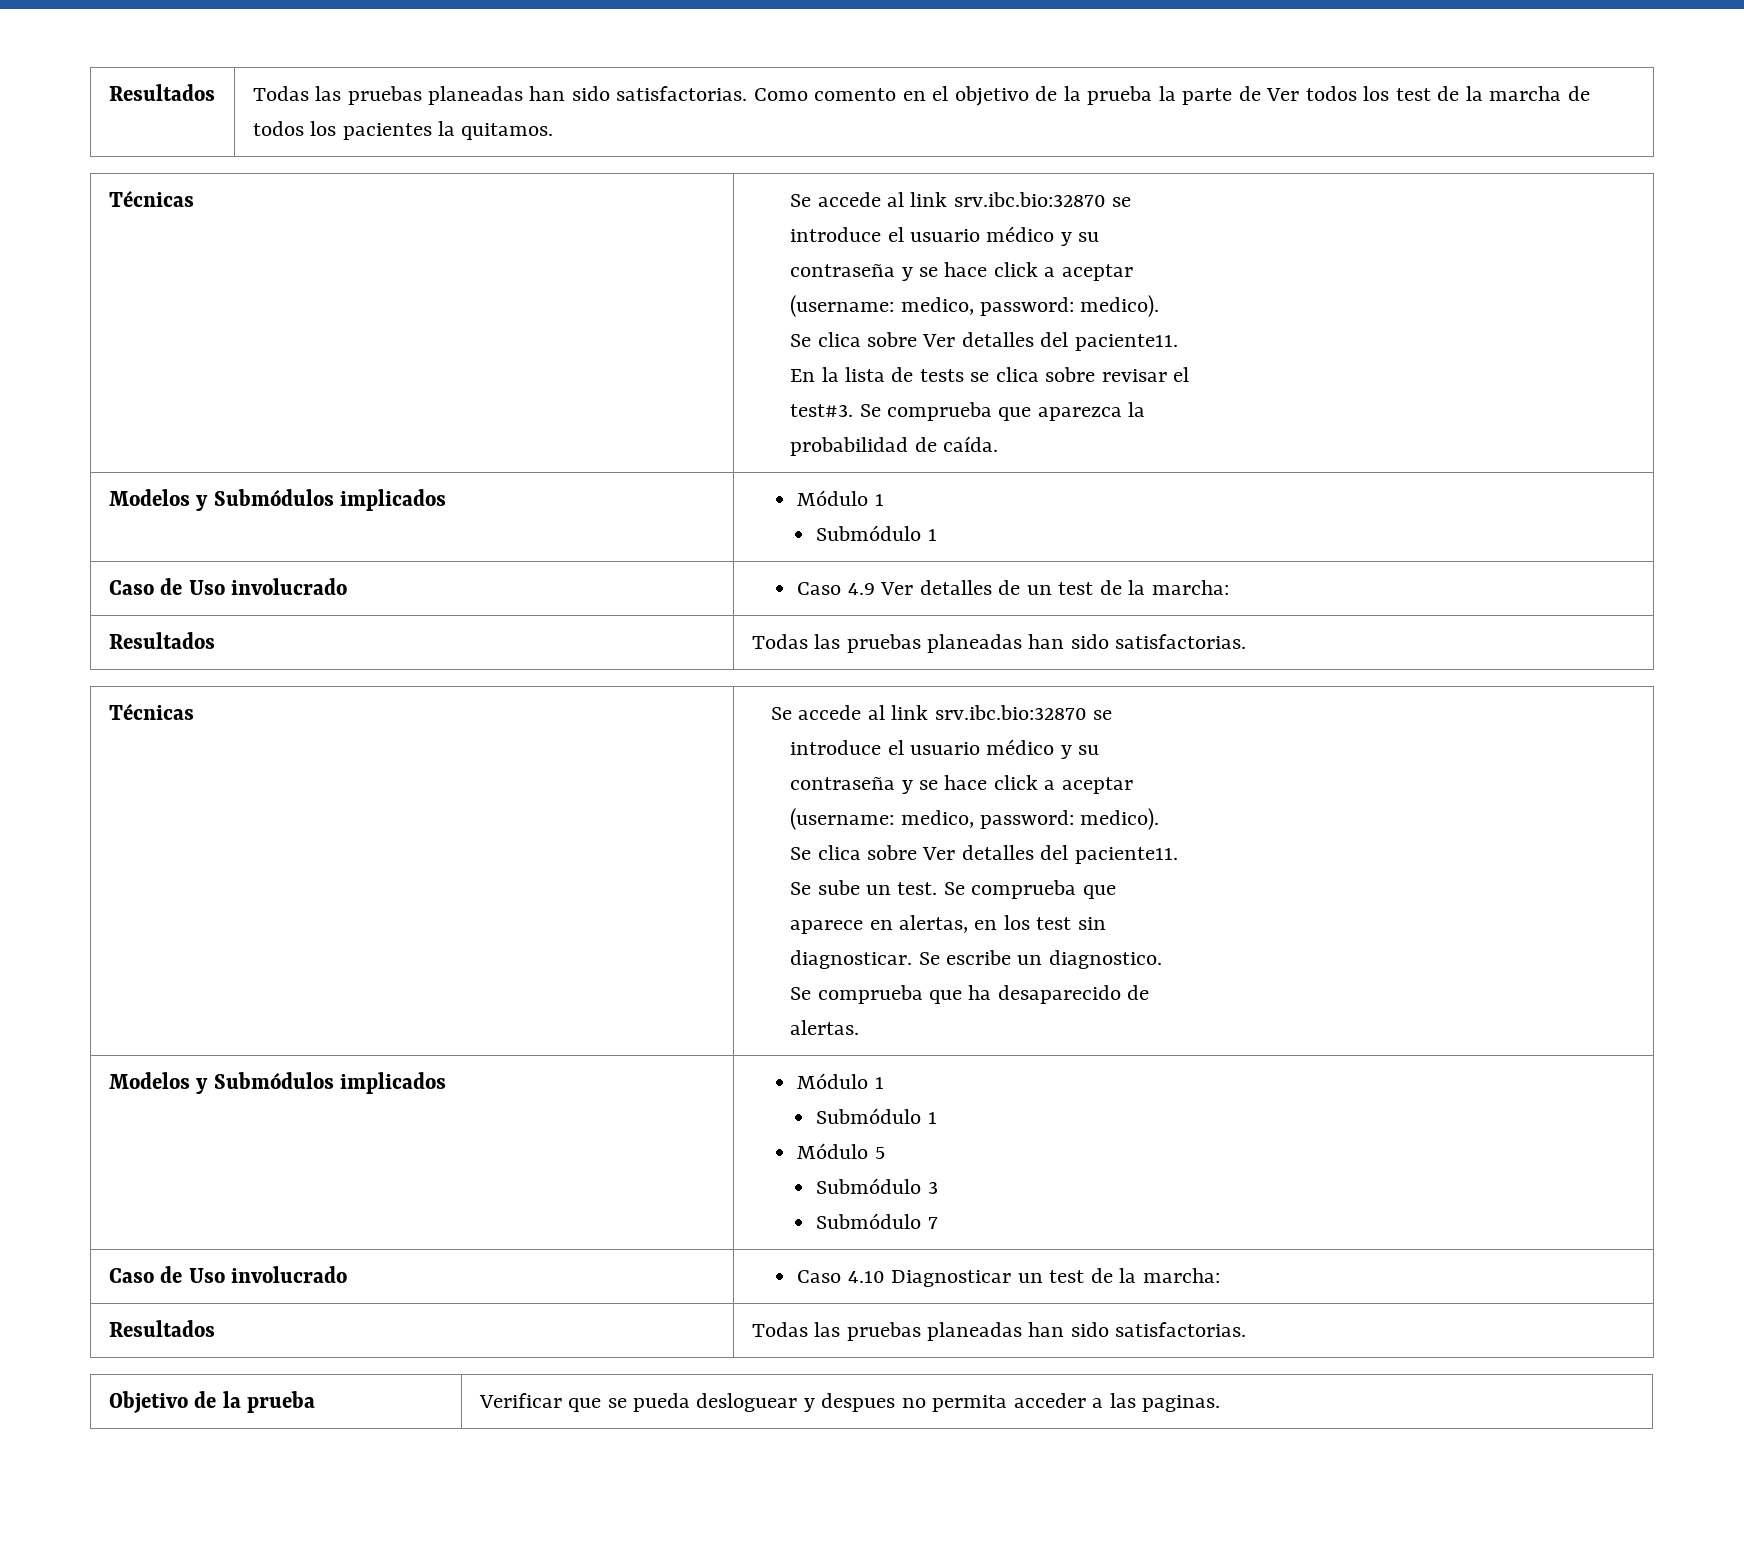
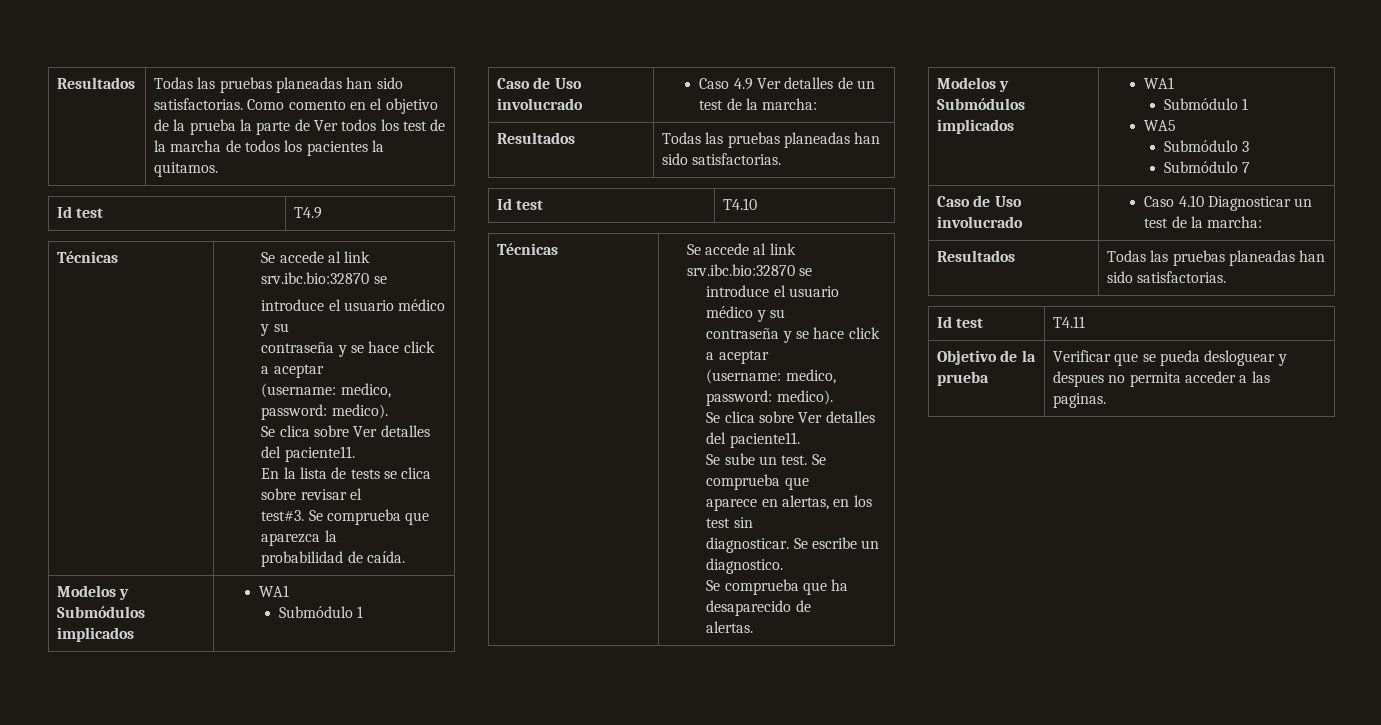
+ Id test | T4.9
  probabilidad de caída.
- Modelos y Submódulos implicados | Módulo 1
+ Modelos y Submódulos implicados | WA1
+ Id test | T4.10
  alertas.
- Modelos y Submódulos implicados | Módulo 1
+ Modelos y Submódulos implicados | WA1
  Submódulo 1
- Módulo 5
+ WA5
+ Id test | T4.11

